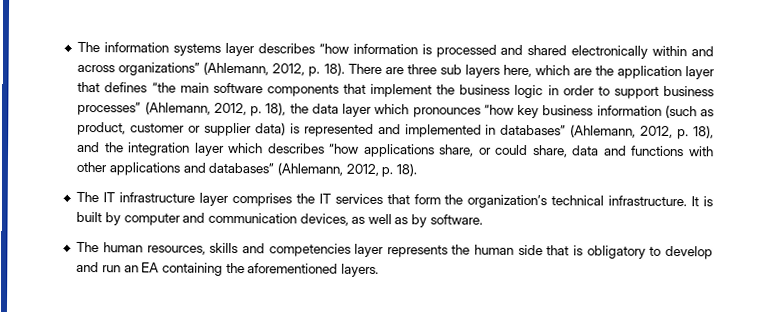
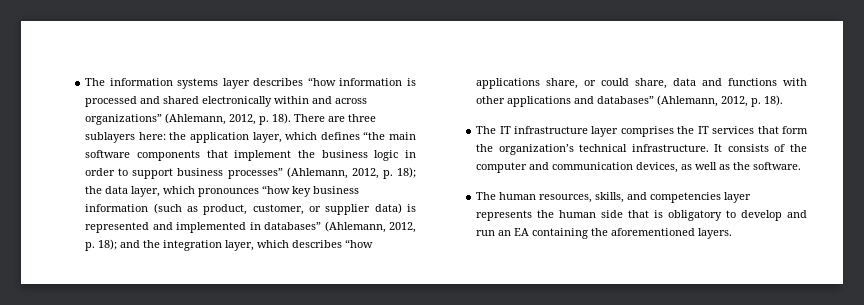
- There are three sub layers here, which are the application layer that defines “the main software components that implement the business logic in order to support business processes” (Ahlemann, 2012, p. 18), the data layer which pronounces “how key business information (such as product, customer or supplier data) is represented and implemented in databases” (Ahlemann, 2012, p. 18), and the integration layer which describes “how applications share, or could share, data and functions with other applications and databases” (Ahlemann, 2012, p. 18).
+ There are three sublayers here: the application layer, which defines “the main software components that implement the business logic in order to support business processes” (Ahlemann, 2012, p. 18); the data layer, which pronounces “how key business information (such as product, customer, or supplier data) is represented and implemented in databases” (Ahlemann, 2012, p. 18); and the integration layer, which describes “how applications share, or could share, data and functions with other applications and databases” (Ahlemann, 2012, p. 18).
- It is built by computer and communication devices, as well as by software.
+ It consists of the computer and communication devices, as well as the software.
- The human resources, skills and competencies layer represents the human side that is obligatory to develop and run an EA containing the aforementioned layers.
+ The human resources, skills, and competencies layer represents the human side that is obligatory to develop and run an EA containing the aforementioned layers.

